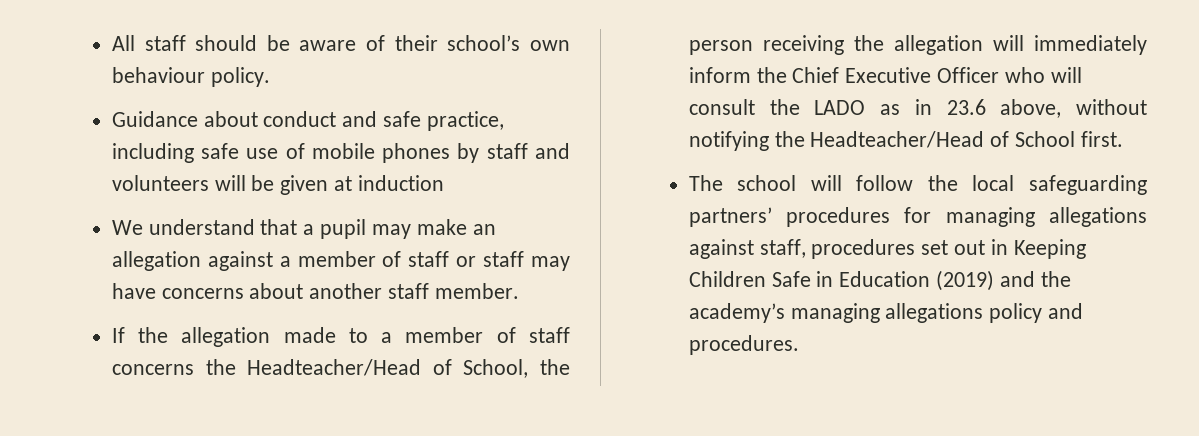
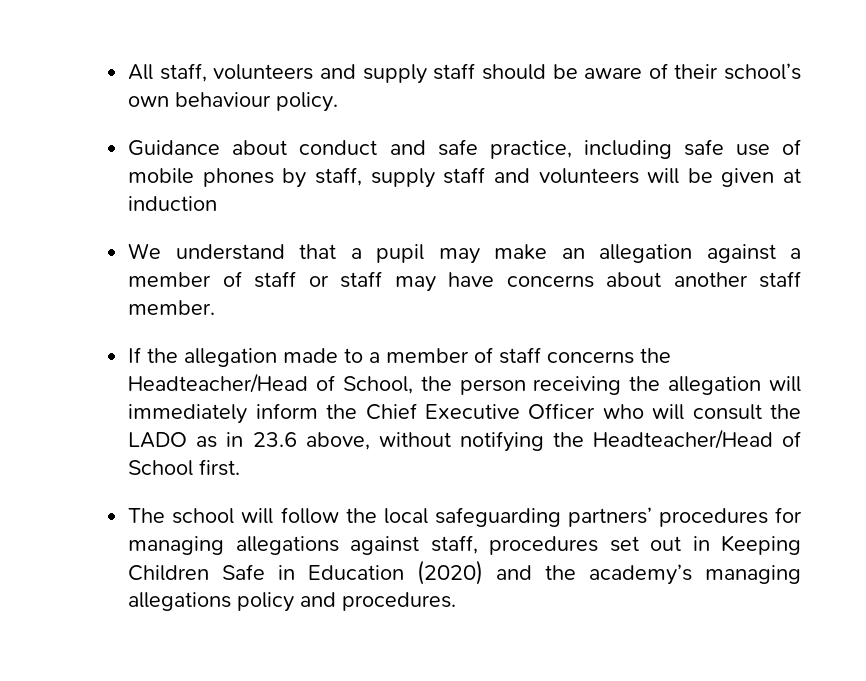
- All staff should be aware of their school’s own behaviour policy.
+ All staff, volunteers and supply staff should be aware of their school’s own behaviour policy.
- Guidance about conduct and safe practice, including safe use of mobile phones by staff and volunteers will be given at induction
+ Guidance about conduct and safe practice, including safe use of mobile phones by staff, supply staff and volunteers will be given at induction
- The school will follow the local safeguarding partners’ procedures for managing allegations against staff, procedures set out in Keeping Children Safe in Education (2019) and the academy’s managing allegations policy and procedures.
+ The school will follow the local safeguarding partners’ procedures for managing allegations against staff, procedures set out in Keeping Children Safe in Education (2020) and the academy’s managing allegations policy and procedures.

